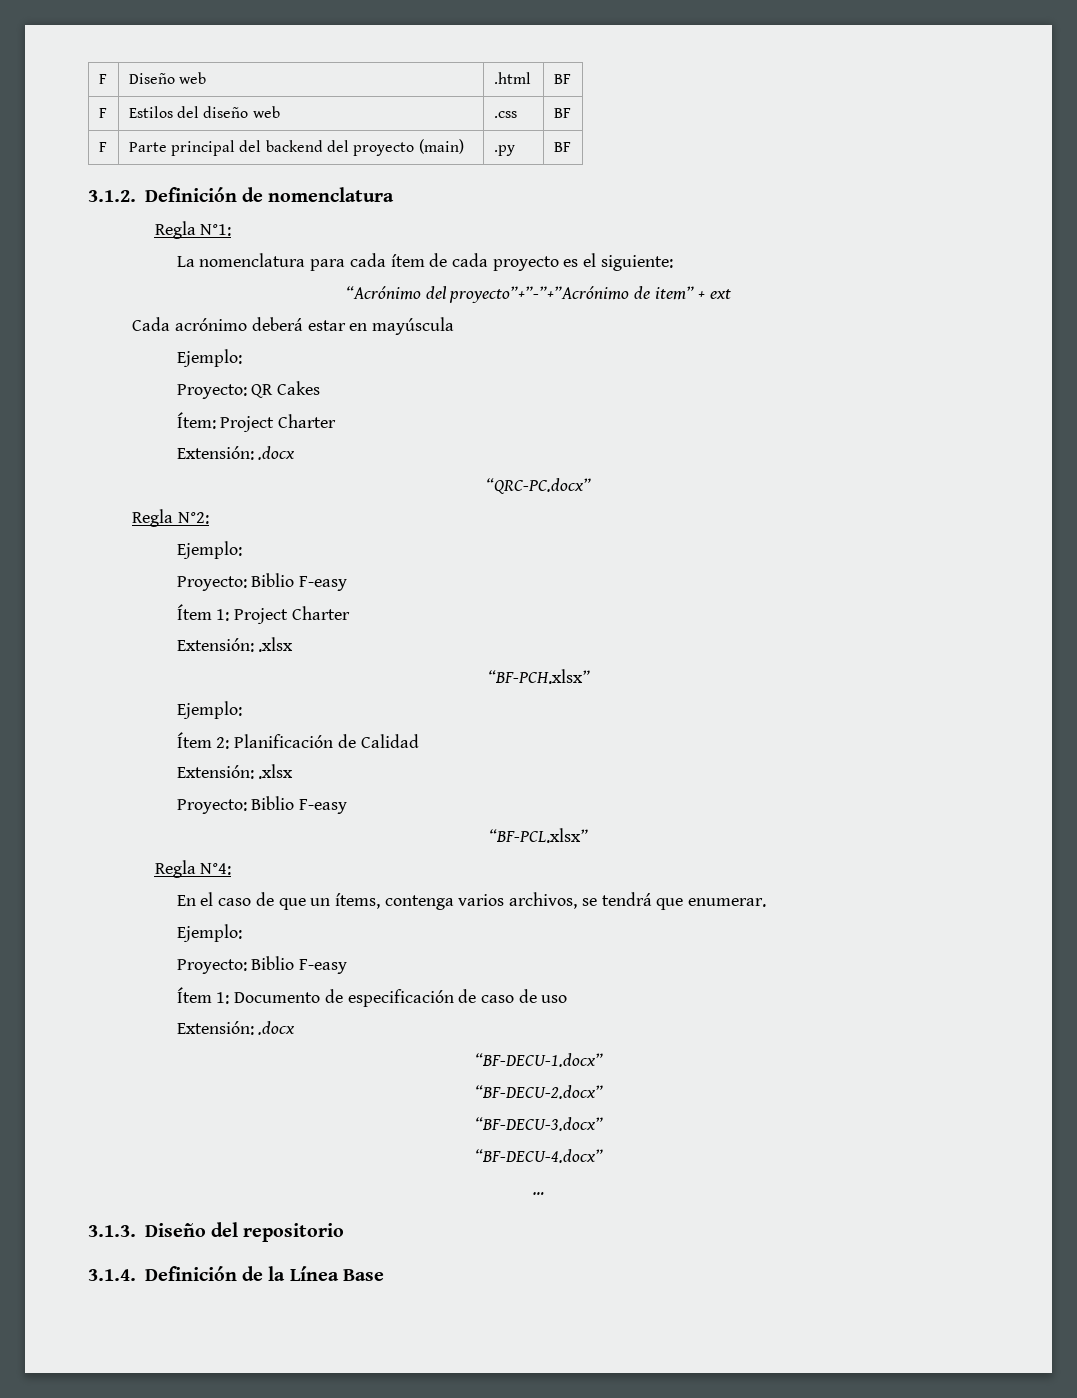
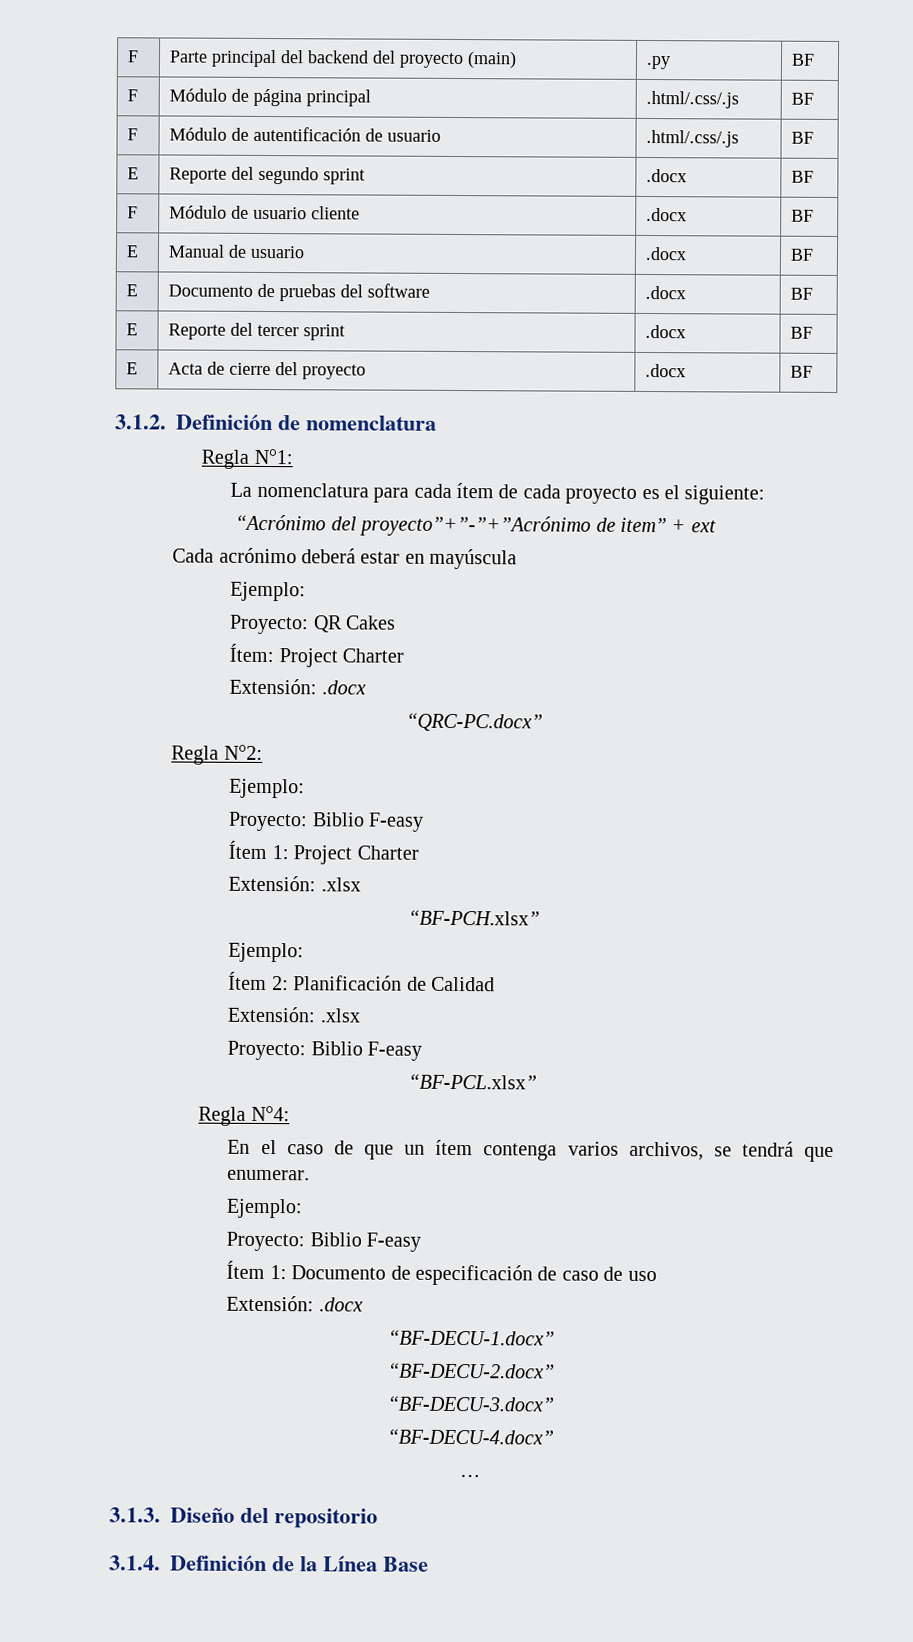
- F | Diseño web | .html | BF
- F | Estilos del diseño web | .css | BF
+ F | Módulo de página principal | .html/.css/.js | BF
+ F | Módulo de autentificación de usuario | .html/.css/.js | BF
+ E | Reporte del segundo sprint | .docx | BF
+ F | Módulo de usuario cliente | .docx | BF
+ E | Manual de usuario | .docx | BF
+ E | Documento de pruebas del software | .docx | BF
+ E | Reporte del tercer sprint | .docx | BF
+ E | Acta de cierre del proyecto | .docx | BF
- En el caso de que un ítems, contenga varios archivos, se tendrá que enumerar.
+ En el caso de que un ítem contenga varios archivos, se tendrá que enumerar.

